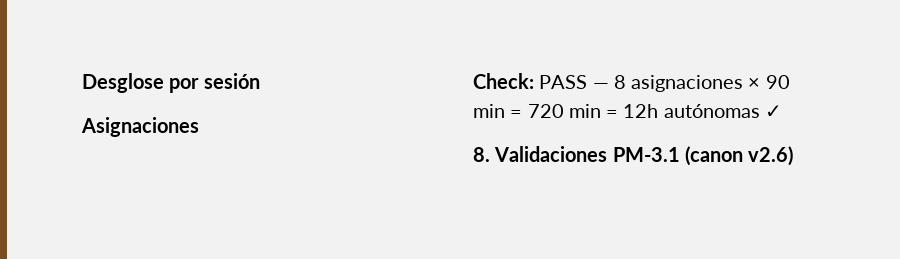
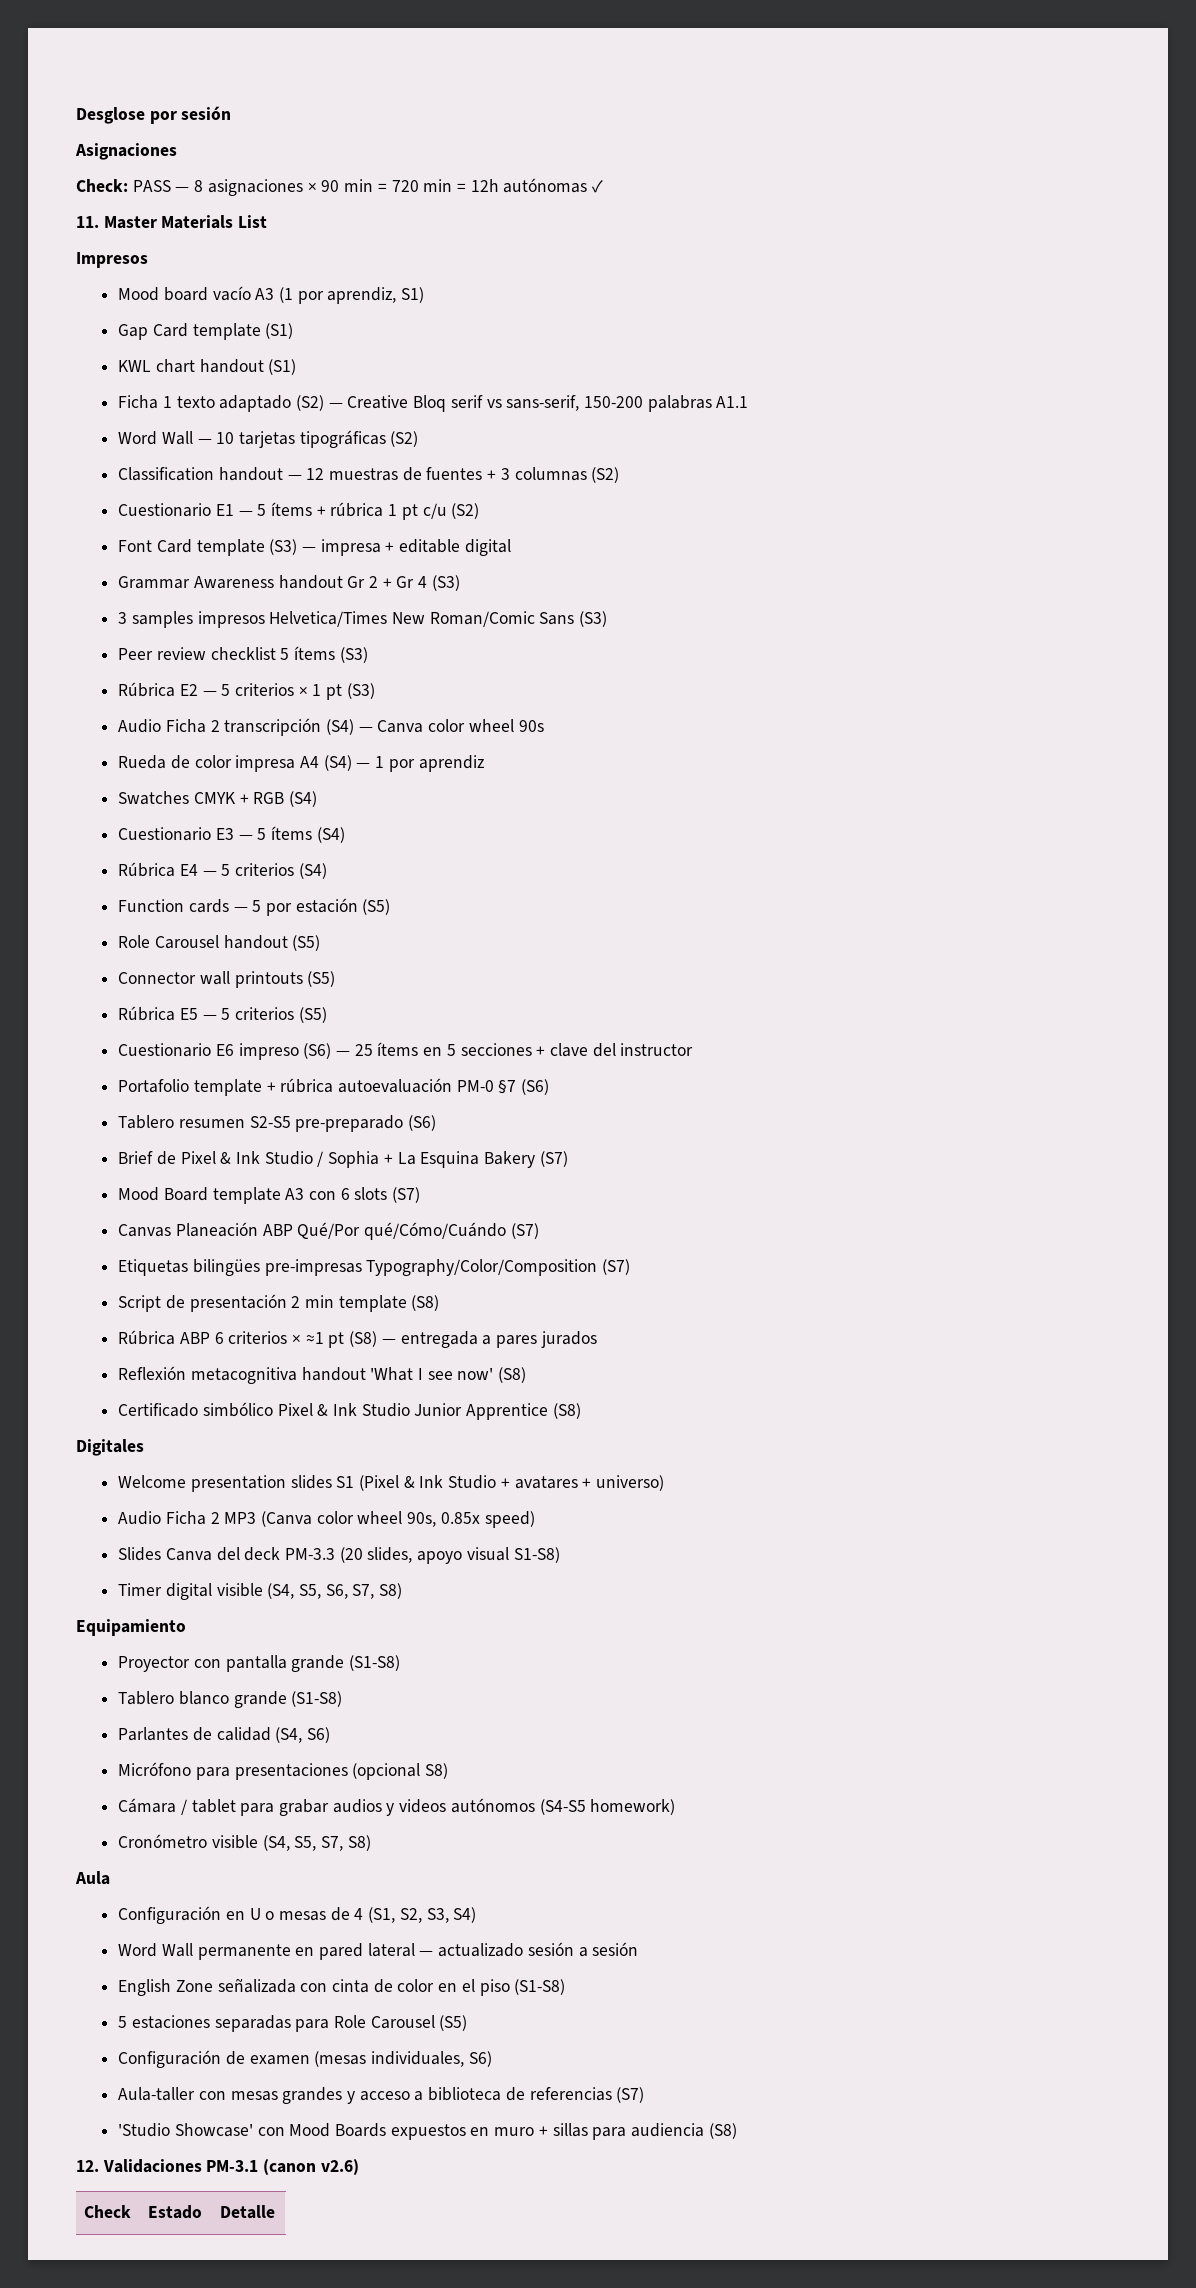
- 8. Validaciones PM-3.1 (canon v2.6)
+ 11. Master Materials List
+ Impresos
+ Mood board vacío A3 (1 por aprendiz, S1)
+ Gap Card template (S1)
+ KWL chart handout (S1)
+ Ficha 1 texto adaptado (S2) — Creative Bloq serif vs sans-serif, 150-200 palabras A1.1
+ Word Wall — 10 tarjetas tipográficas (S2)
+ Classification handout — 12 muestras de fuentes + 3 columnas (S2)
+ Cuestionario E1 — 5 ítems + rúbrica 1 pt c/u (S2)
+ Font Card template (S3) — impresa + editable digital
+ Grammar Awareness handout Gr 2 + Gr 4 (S3)
+ 3 samples impresos Helvetica/Times New Roman/Comic Sans (S3)
+ Peer review checklist 5 ítems (S3)
+ Rúbrica E2 — 5 criterios × 1 pt (S3)
+ Audio Ficha 2 transcripción (S4) — Canva color wheel 90s
+ Rueda de color impresa A4 (S4) — 1 por aprendiz
+ Swatches CMYK + RGB (S4)
+ Cuestionario E3 — 5 ítems (S4)
+ Rúbrica E4 — 5 criterios (S4)
+ Function cards — 5 por estación (S5)
+ Role Carousel handout (S5)
+ Connector wall printouts (S5)
+ Rúbrica E5 — 5 criterios (S5)
+ Cuestionario E6 impreso (S6) — 25 ítems en 5 secciones + clave del instructor
+ Portafolio template + rúbrica autoevaluación PM-0 §7 (S6)
+ Tablero resumen S2-S5 pre-preparado (S6)
+ Brief de Pixel & Ink Studio / Sophia + La Esquina Bakery (S7)
+ Mood Board template A3 con 6 slots (S7)
+ Canvas Planeación ABP Qué/Por qué/Cómo/Cuándo (S7)
+ Etiquetas bilingües pre-impresas Typography/Color/Composition (S7)
+ Script de presentación 2 min template (S8)
+ Rúbrica ABP 6 criterios × ≈1 pt (S8) — entregada a pares jurados
+ Reflexión metacognitiva handout 'What I see now' (S8)
+ Certificado simbólico Pixel & Ink Studio Junior Apprentice (S8)
+ Digitales
+ Welcome presentation slides S1 (Pixel & Ink Studio + avatares + universo)
+ Audio Ficha 2 MP3 (Canva color wheel 90s, 0.85x speed)
+ Slides Canva del deck PM-3.3 (20 slides, apoyo visual S1-S8)
+ Timer digital visible (S4, S5, S6, S7, S8)
+ Equipamiento
+ Proyector con pantalla grande (S1-S8)
+ Tablero blanco grande (S1-S8)
+ Parlantes de calidad (S4, S6)
+ Micrófono para presentaciones (opcional S8)
+ Cámara / tablet para grabar audios y videos autónomos (S4-S5 homework)
+ Cronómetro visible (S4, S5, S7, S8)
+ Aula
+ Configuración en U o mesas de 4 (S1, S2, S3, S4)
+ Word Wall permanente en pared lateral — actualizado sesión a sesión
+ English Zone señalizada con cinta de color en el piso (S1-S8)
+ 5 estaciones separadas para Role Carousel (S5)
+ Configuración de examen (mesas individuales, S6)
+ Aula-taller con mesas grandes y acceso a biblioteca de referencias (S7)
+ 'Studio Showcase' con Mood Boards expuestos en muro + sillas para audiencia (S8)
+ 12. Validaciones PM-3.1 (canon v2.6)
+ Check | Estado | Detalle

